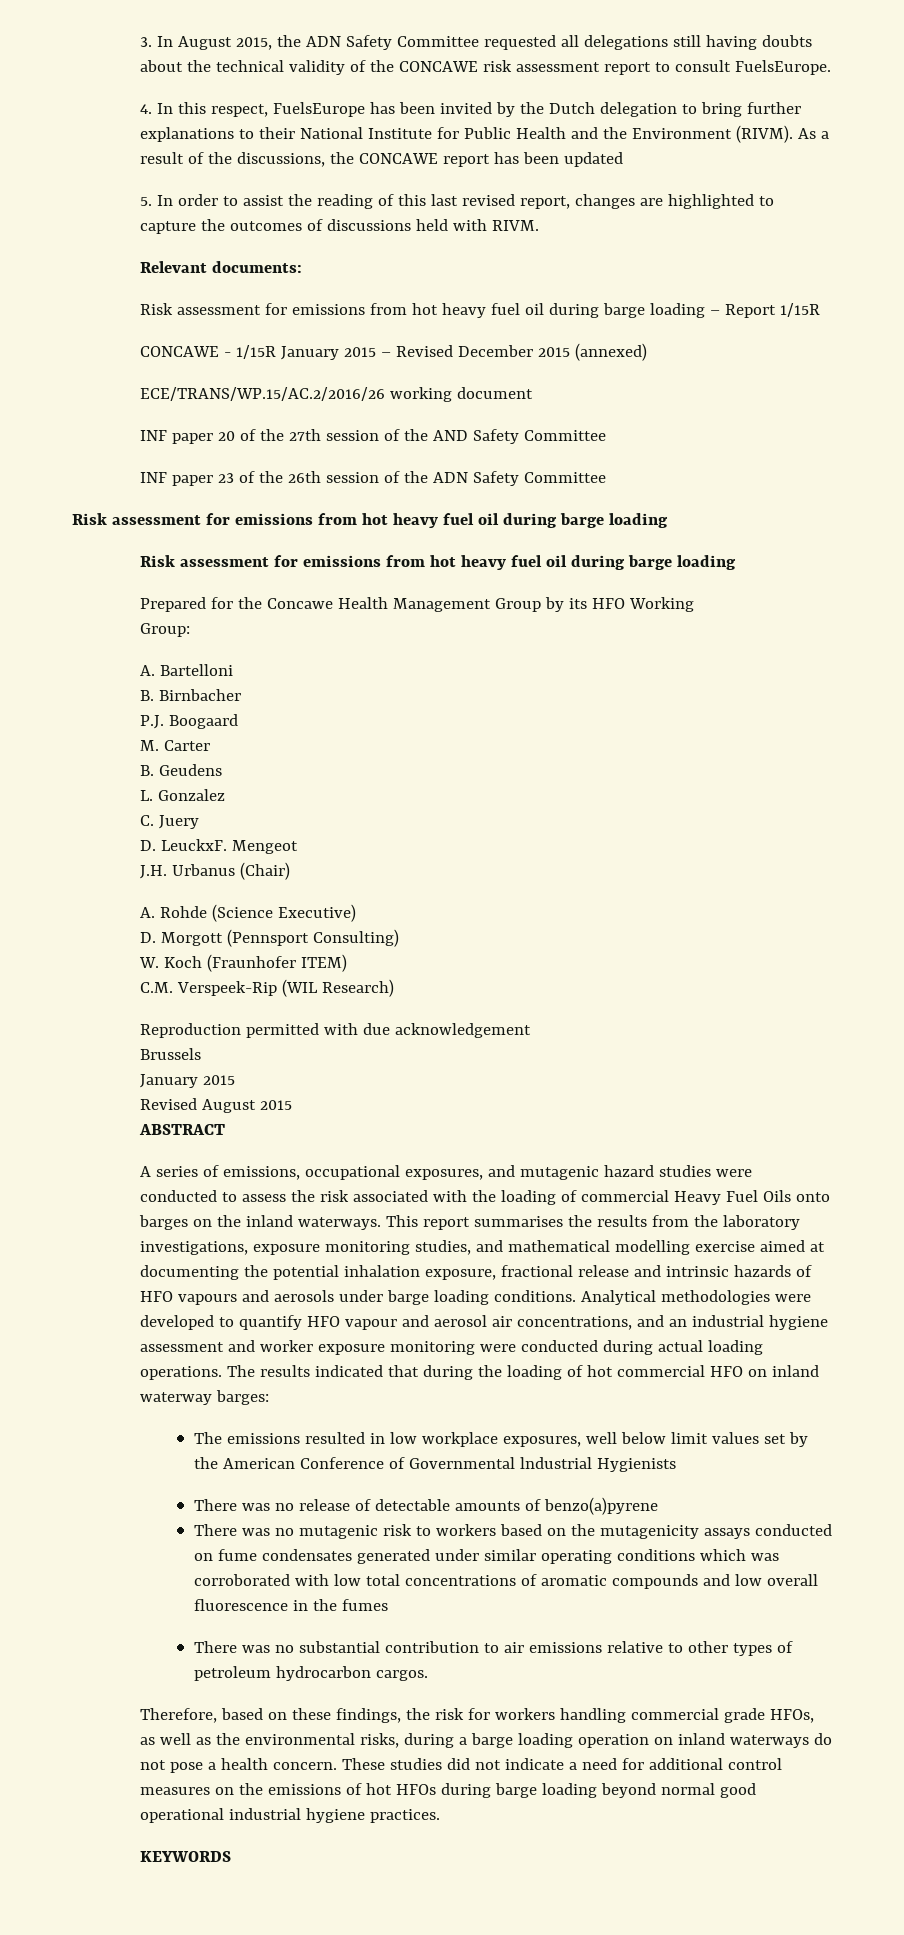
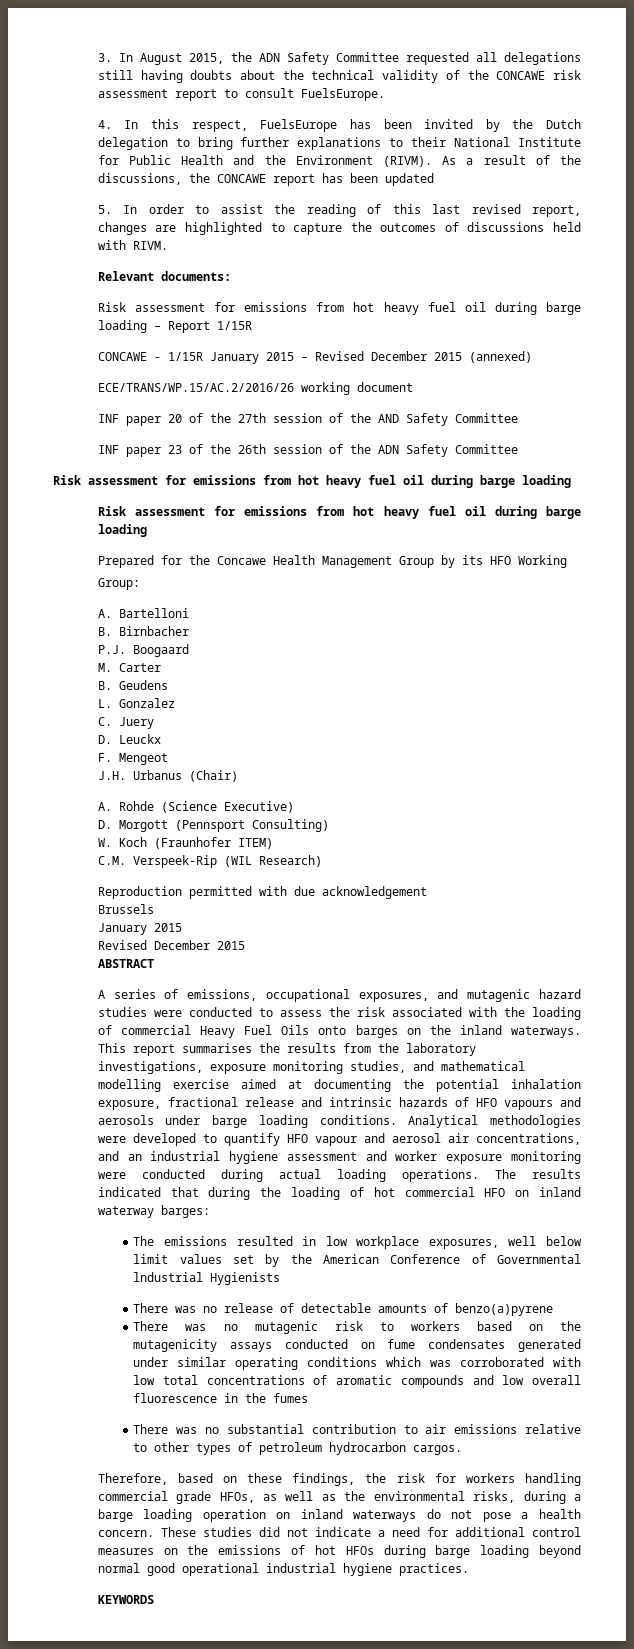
- D. LeuckxF. Mengeot
+ D. Leuckx
+ F. Mengeot
  Brussels
  January 2015
- Revised August 2015
+ Revised December 2015

